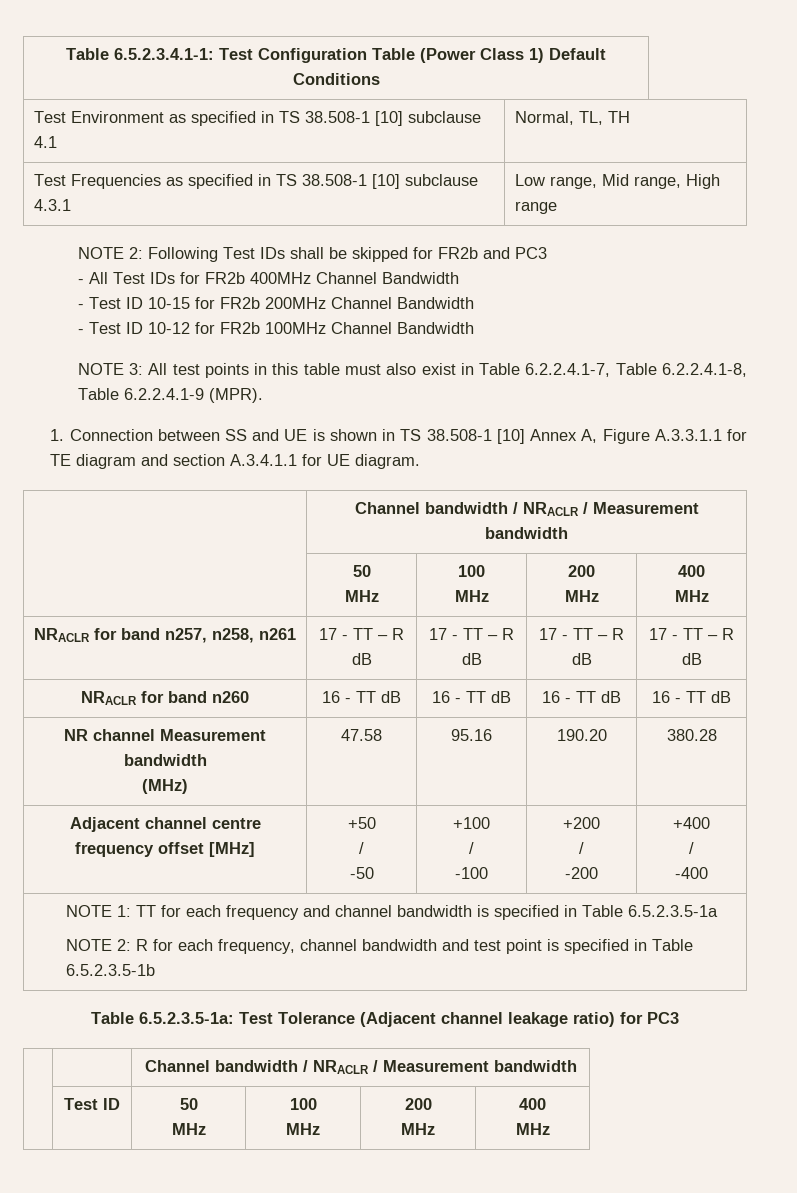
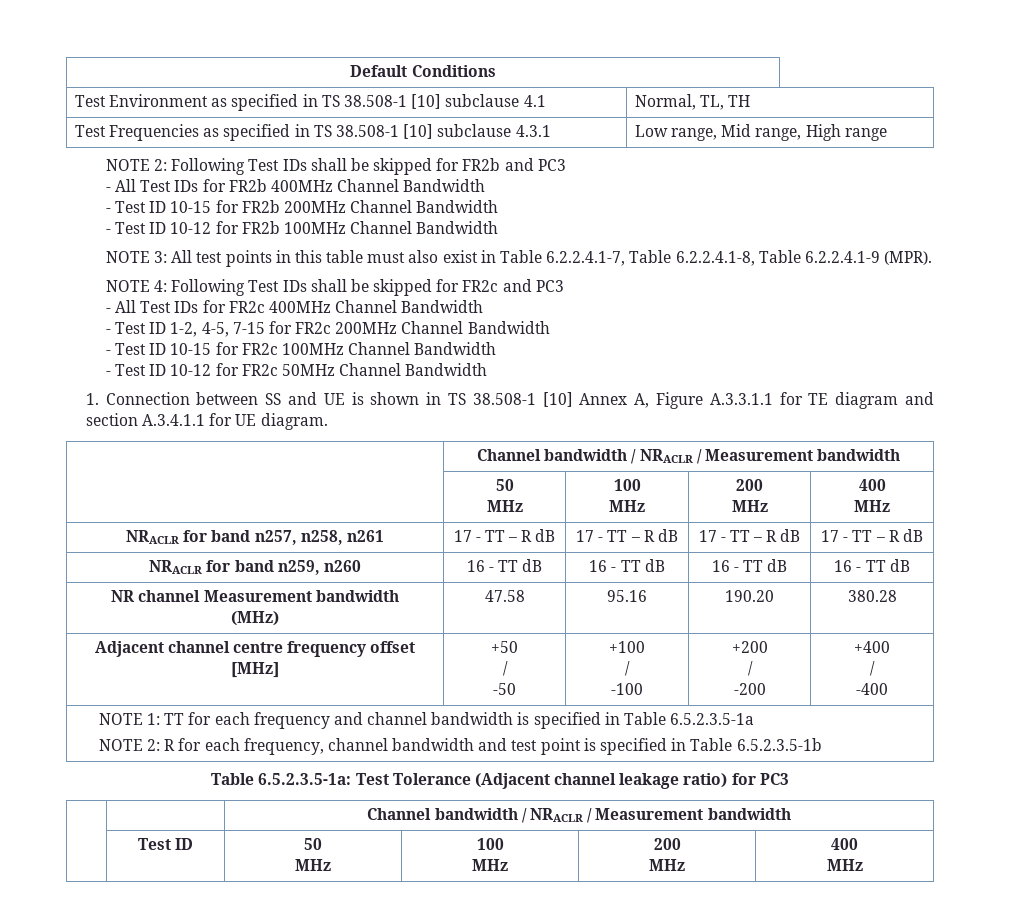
- Table 6.5.2.3.4.1-1: Test Configuration Table (Power Class 1) Default Conditions
+ Default Conditions
+ NOTE 4: Following Test IDs shall be skipped for FR2c and PC3
+ - All Test IDs for FR2c 400MHz Channel Bandwidth
+ - Test ID 1-2, 4-5, 7-15 for FR2c 200MHz Channel Bandwidth
+ - Test ID 10-15 for FR2c 100MHz Channel Bandwidth
+ - Test ID 10-12 for FR2c 50MHz Channel Bandwidth
- NRACLR for band n260 | 16 - TT dB | 16 - TT dB | 16 - TT dB | 16 - TT dB
+ NRACLR for band n259, n260 | 16 - TT dB | 16 - TT dB | 16 - TT dB | 16 - TT dB

